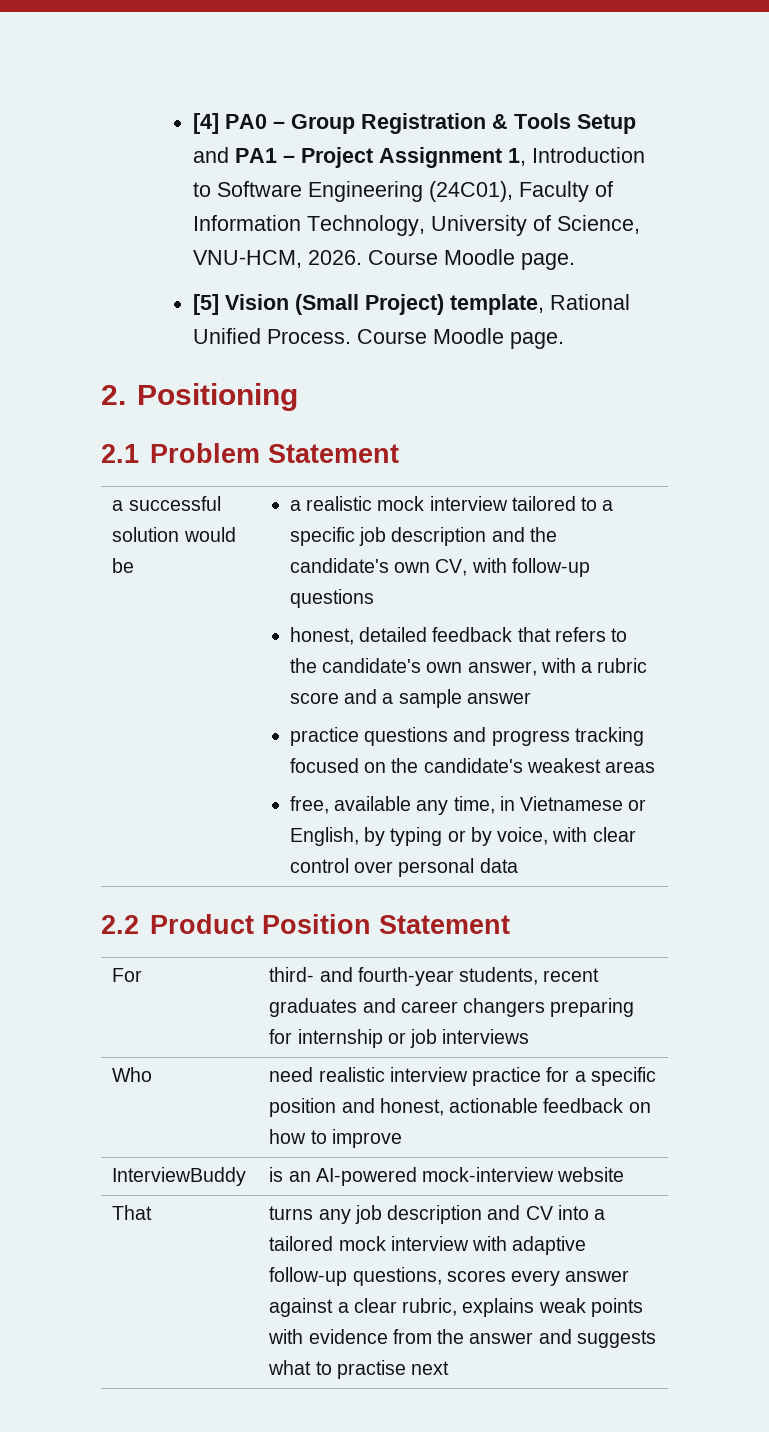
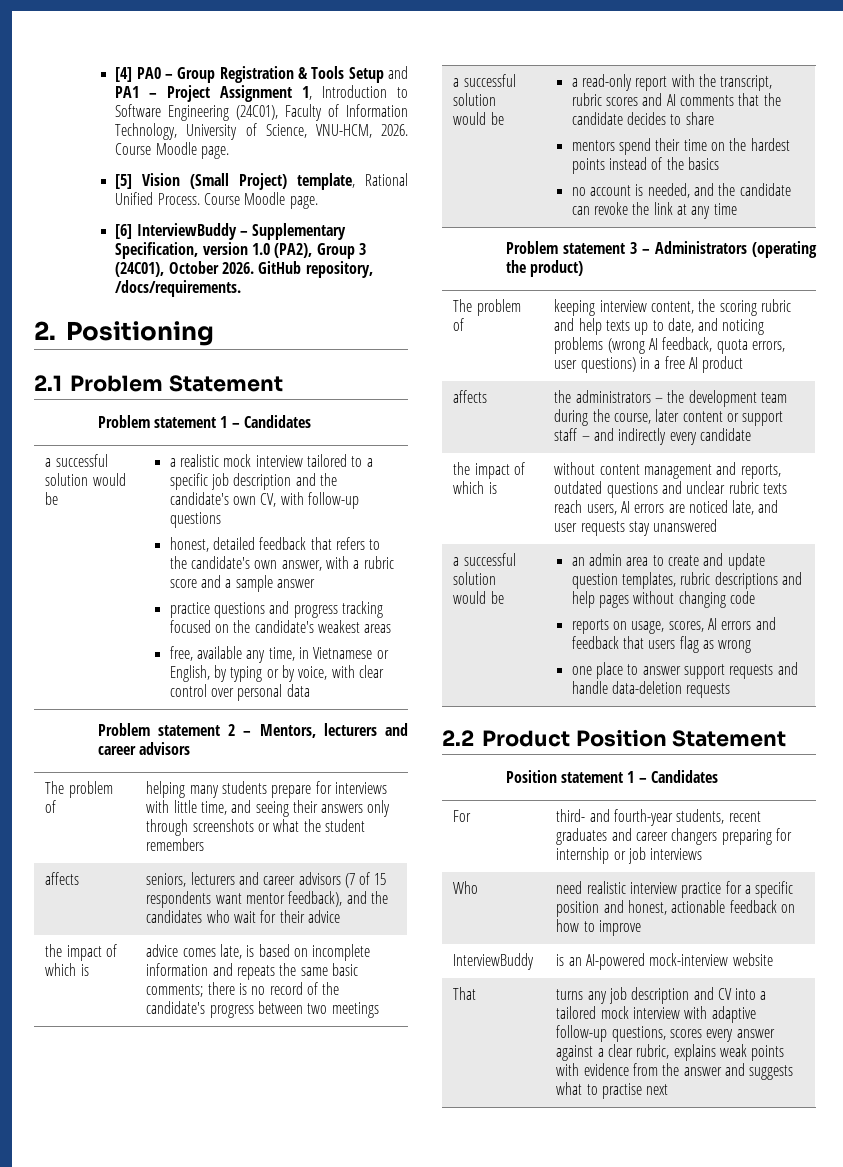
+ [6] InterviewBuddy – Supplementary Specification, version 1.0 (PA2), Group 3 (24C01), October 2026. GitHub repository, /docs/requirements.
+ Problem statement 1 – Candidates
+ Problem statement 2 – Mentors, lecturers and career advisors
+ The problem of | helping many students prepare for interviews with little time, and seeing their answers only through screenshots or what the student remembers
+ affects | seniors, lecturers and career advisors (7 of 15 respondents want mentor feedback), and the candidates who wait for their advice
+ the impact of which is | advice comes late, is based on incomplete information and repeats the same basic comments; there is no record of the candidate's progress between two meetings
+ a successful solution would be | a read-only report with the transcript, rubric scores and AI comments that the candidate decides to share
+ mentors spend their time on the hardest points instead of the basics
+ no account is needed, and the candidate can revoke the link at any time
+ Problem statement 3 – Administrators (operating the product)
+ The problem of | keeping interview content, the scoring rubric and help texts up to date, and noticing problems (wrong AI feedback, quota errors, user questions) in a free AI product
+ affects | the administrators – the development team during the course, later content or support staff – and indirectly every candidate
+ the impact of which is | without content management and reports, outdated questions and unclear rubric texts reach users, AI errors are noticed late, and user requests stay unanswered
+ a successful solution would be | an admin area to create and update question templates, rubric descriptions and help pages without changing code
+ reports on usage, scores, AI errors and feedback that users flag as wrong
+ one place to answer support requests and handle data-deletion requests
+ Position statement 1 – Candidates

